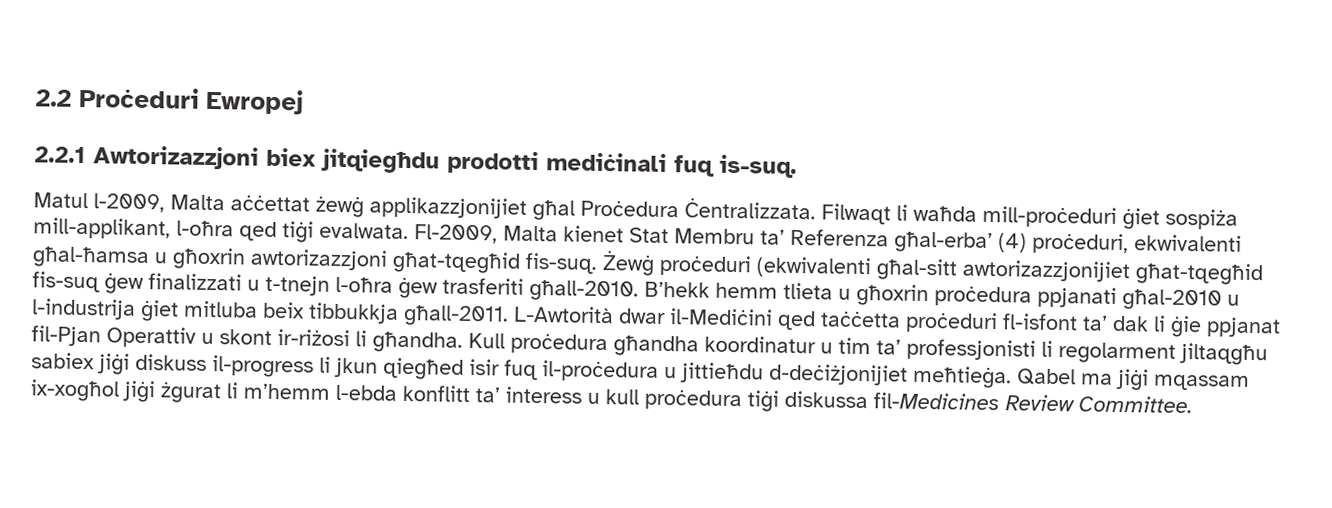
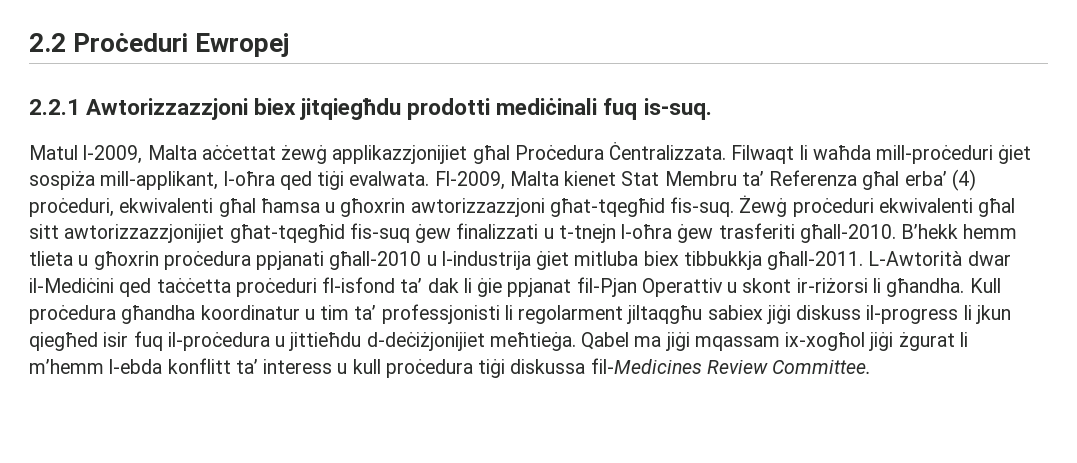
- 2.2.1 Awtorizazzjoni biex jitqiegħdu prodotti mediċinali fuq is-suq.
+ 2.2.1 Awtorizzazzjoni biex jitqiegħdu prodotti mediċinali fuq is-suq.
- Fl-2009, Malta kienet Stat Membru ta’ Referenza għal-erba’ (4) proċeduri, ekwivalenti għal-ħamsa u għoxrin awtorizazzjoni għat-tqegħid fis-suq.
+ Fl-2009, Malta kienet Stat Membru ta’ Referenza għal erba’ (4) proċeduri, ekwivalenti għal ħamsa u għoxrin awtorizzazzjoni għat-tqegħid fis-suq.
- Żewġ proċeduri (ekwivalenti għal-sitt awtorizazzjonijiet għat-tqegħid fis-suq ġew finalizzati u t-tnejn l-oħra ġew trasferiti għall-2010.
+ Żewġ proċeduri ekwivalenti għal sitt awtorizzazzjonijiet għat-tqegħid fis-suq ġew finalizzati u t-tnejn l-oħra ġew trasferiti għall-2010.
- B’hekk hemm tlieta u għoxrin proċedura ppjanati għal-2010 u l-industrija ġiet mitluba beix tibbukkja għall-2011.
+ B’hekk hemm tlieta u għoxrin proċedura ppjanati għall-2010 u l-industrija ġiet mitluba biex tibbukkja għall-2011.
- L-Awtorità dwar il-Mediċini qed taċċetta proċeduri fl-isfont ta’ dak li ġie ppjanat fil-Pjan Operattiv u skont ir-riżosi li għandha.
+ L-Awtorità dwar il-Mediċini qed taċċetta proċeduri fl-isfond ta’ dak li ġie ppjanat fil-Pjan Operattiv u skont ir-riżorsi li għandha.

